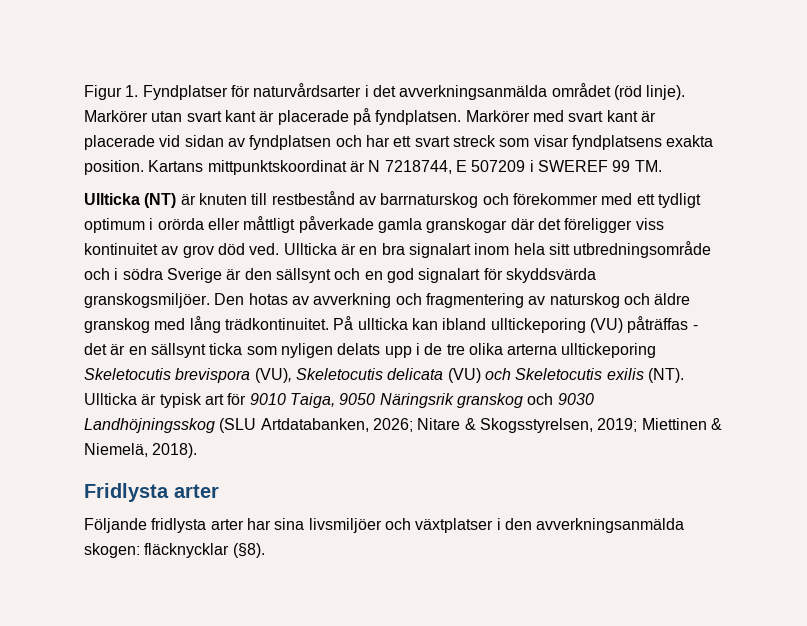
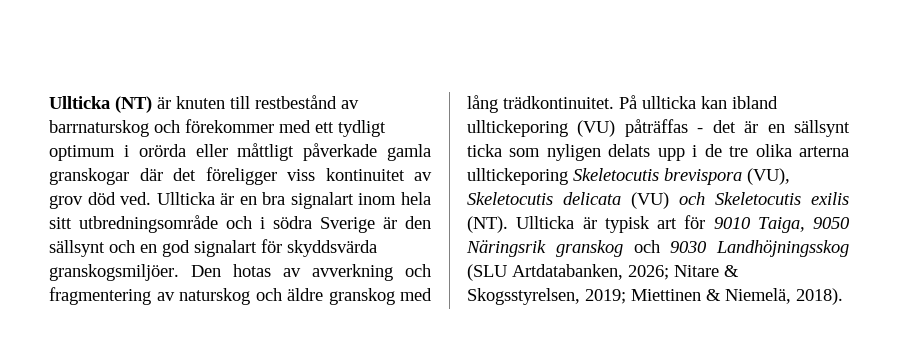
- Figur 1. Fyndplatser för naturvårdsarter i det avverkningsanmälda området (röd linje). Markörer utan svart kant är placerade på fyndplatsen. Markörer med svart kant är placerade vid sidan av fyndplatsen och har ett svart streck som visar fyndplatsens exakta position. Kartans mittpunktskoordinat är N 7218744, E 507209 i SWEREF 99 TM.
- Fridlysta arter
- Följande fridlysta arter har sina livsmiljöer och växtplatser i den avverkningsanmälda skogen: fläcknycklar (§8).

